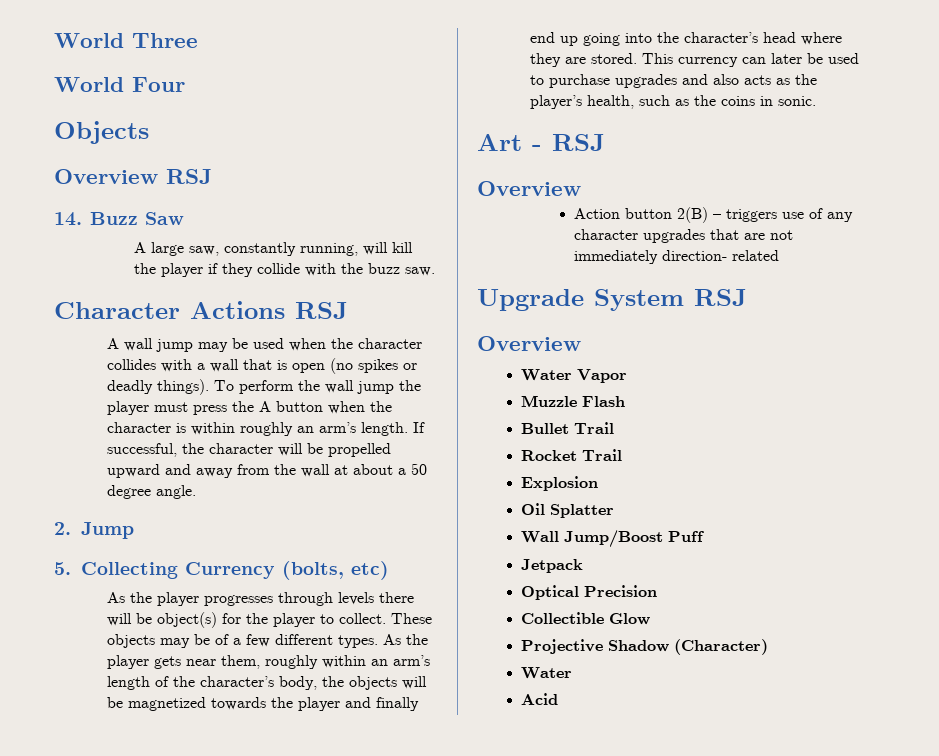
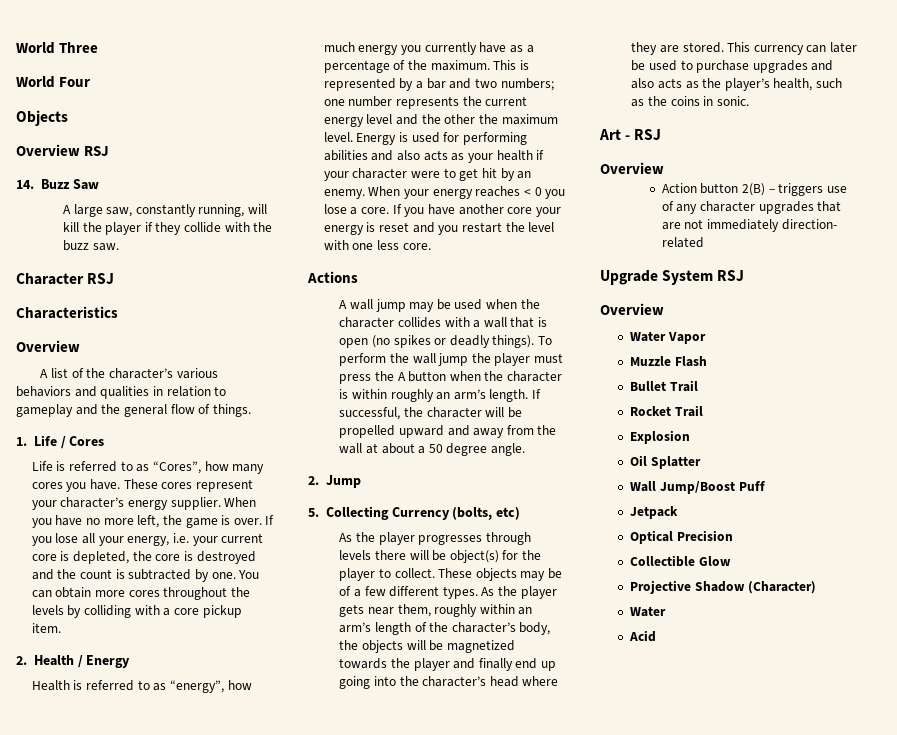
- Character Actions RSJ
+ Character RSJ
+ Characteristics
+ Overview
+ A list of the character’s various behaviors and qualities in relation to gameplay and the general flow of things.
+ 1. Life / Cores
+ Life is referred to as “Cores”, how many cores you have. These cores represent your character’s energy supplier. When you have no more left, the game is over. If you lose all your energy, i.e. your current core is depleted, the core is destroyed and the count is subtracted by one. You can obtain more cores throughout the levels by colliding with a core pickup item.
+ 2. Health / Energy
+ Health is referred to as “energy”, how much energy you currently have as a percentage of the maximum. This is represented by a bar and two numbers; one number represents the current energy level and the other the maximum level. Energy is used for performing abilities and also acts as your health if your character were to get hit by an enemy. When your energy reaches < 0 you lose a core. If you have another core your energy is reset and you restart the level with one less core.
+ Actions

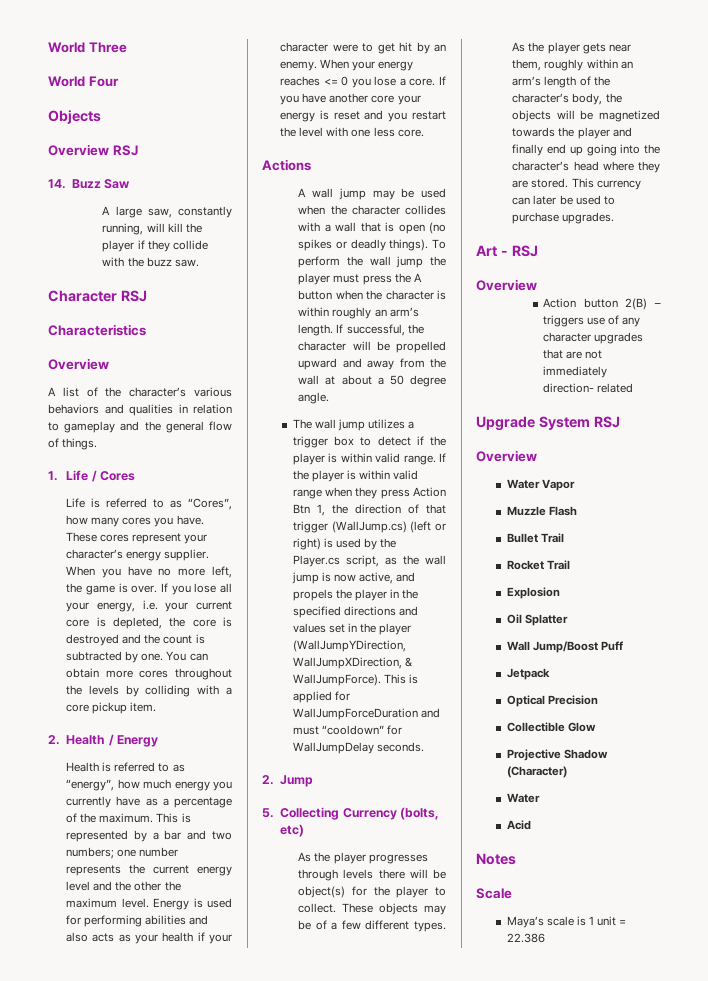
- When your energy reaches < 0 you lose a core.
+ When your energy reaches <= 0 you lose a core.
+ The wall jump utilizes a trigger box to detect if the player is within valid range. If the player is within valid range when they press Action Btn 1, the direction of that trigger (WallJump.cs) (left or right) is used by the Player.cs script, as the wall jump is now active, and propels the player in the specified directions and values set in the player (WallJumpYDirection, WallJumpXDirection, & WallJumpForce). This is applied for WallJumpForceDuration and must “cooldown” for WallJumpDelay seconds.
- This currency can later be used to purchase upgrades and also acts as the player’s health, such as the coins in sonic.
+ This currency can later be used to purchase upgrades.
+ Notes
+ Scale
+ Maya’s scale is 1 unit = 22.386

